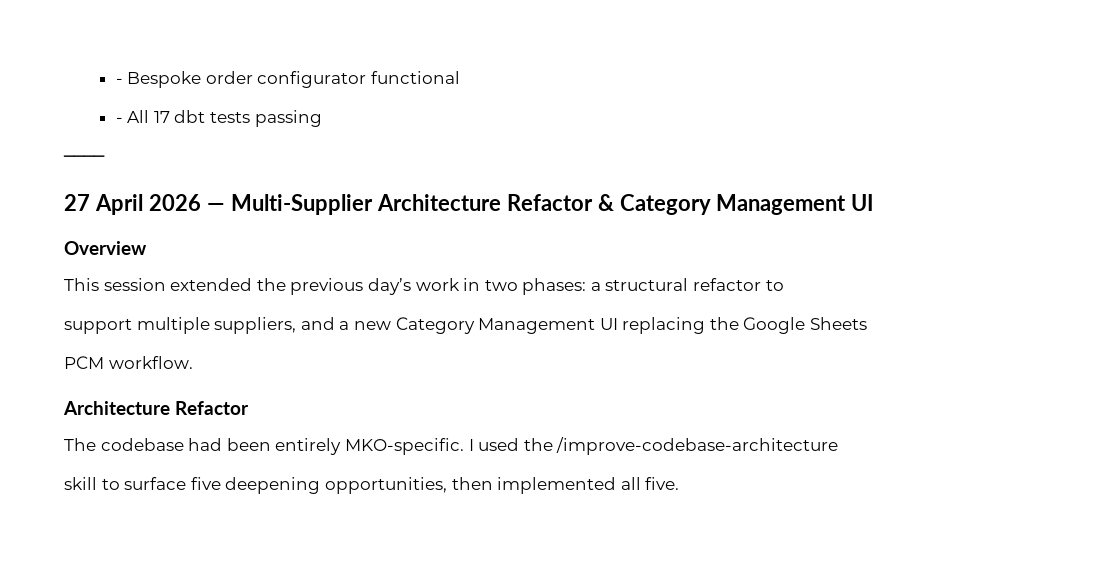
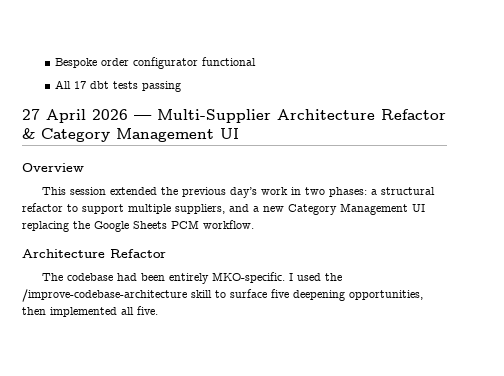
- - Bespoke order configurator functional
+ Bespoke order configurator functional
- - All 17 dbt tests passing
+ All 17 dbt tests passing
- ────
- This session extended the previous day’s work in two phases: a structural refactor to
- support multiple suppliers, and a new Category Management UI replacing the Google Sheets
- PCM workflow.
+ This session extended the previous day’s work in two phases: a structural refactor to support multiple suppliers, and a new Category Management UI replacing the Google Sheets PCM workflow.
- I used the /improve-codebase-architecture
- skill to surface five deepening opportunities, then implemented all five.
+ I used the /improve-codebase-architecture skill to surface five deepening opportunities, then implemented all five.

